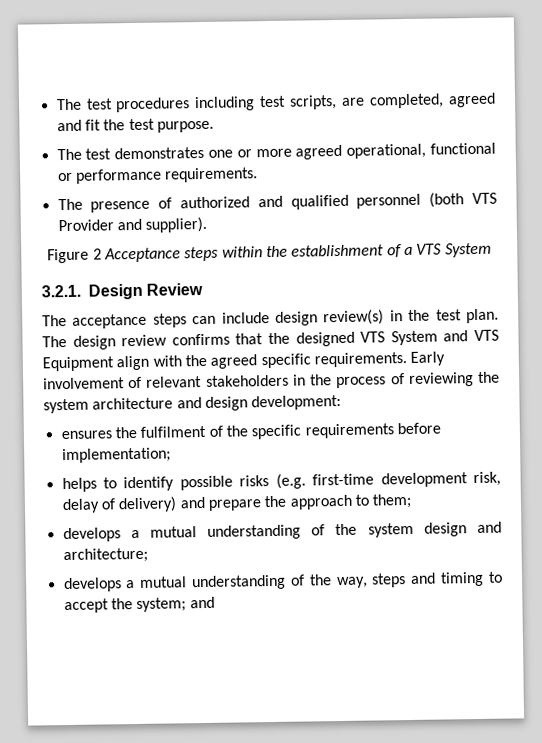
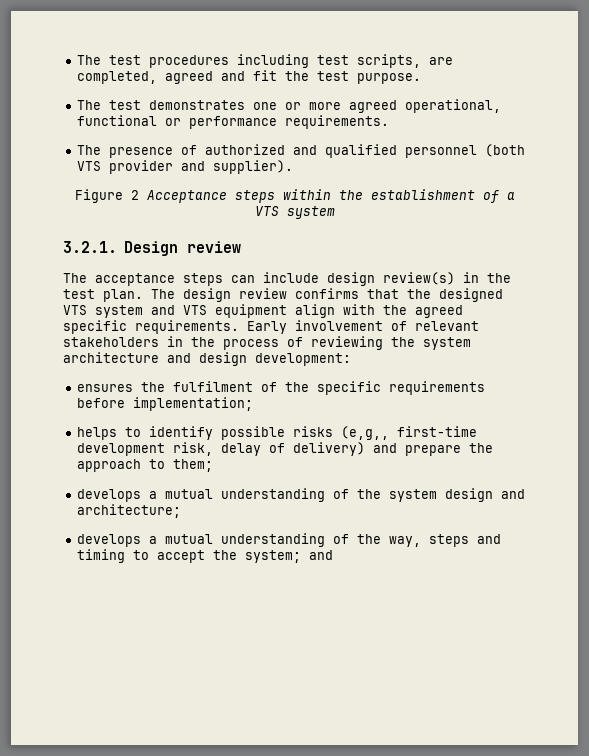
- The presence of authorized and qualified personnel (both VTS Provider and supplier).
+ The presence of authorized and qualified personnel (both VTS provider and supplier).
- Figure 2 Acceptance steps within the establishment of a VTS System
+ Figure 2 Acceptance steps within the establishment of a VTS system
- 3.2.1. Design Review
+ 3.2.1. Design review
- The design review confirms that the designed VTS System and VTS Equipment align with the agreed specific requirements.
+ The design review confirms that the designed VTS system and VTS equipment align with the agreed specific requirements.
- helps to identify possible risks (e.g. first-time development risk, delay of delivery) and prepare the approach to them;
+ helps to identify possible risks (e,g,, first-time development risk, delay of delivery) and prepare the approach to them;

